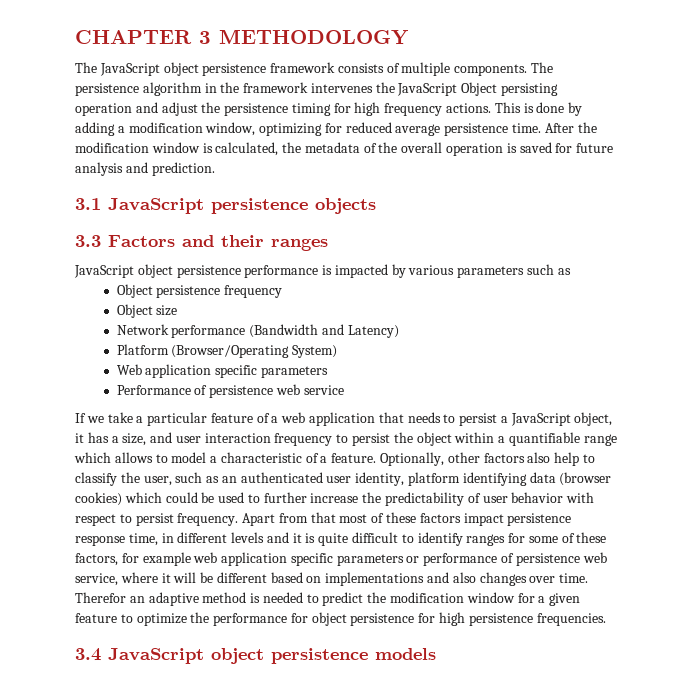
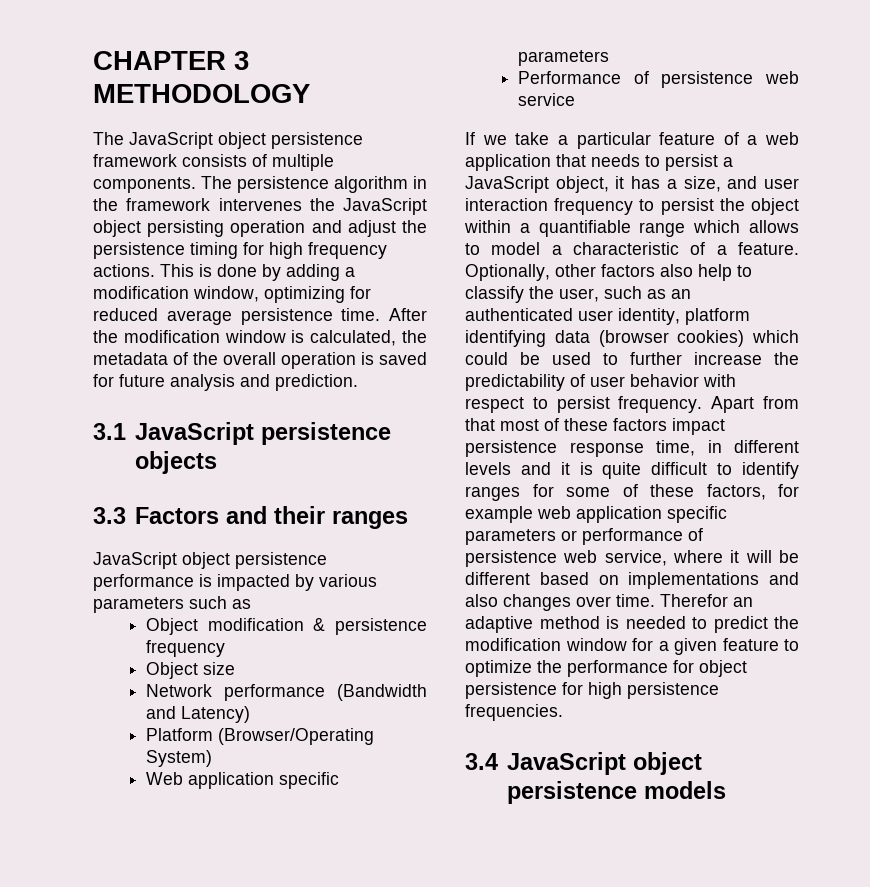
- The persistence algorithm in the framework intervenes the JavaScript Object persisting operation and adjust the persistence timing for high frequency actions.
+ The persistence algorithm in the framework intervenes the JavaScript object persisting operation and adjust the persistence timing for high frequency actions.
- Object persistence frequency
+ Object modification & persistence frequency

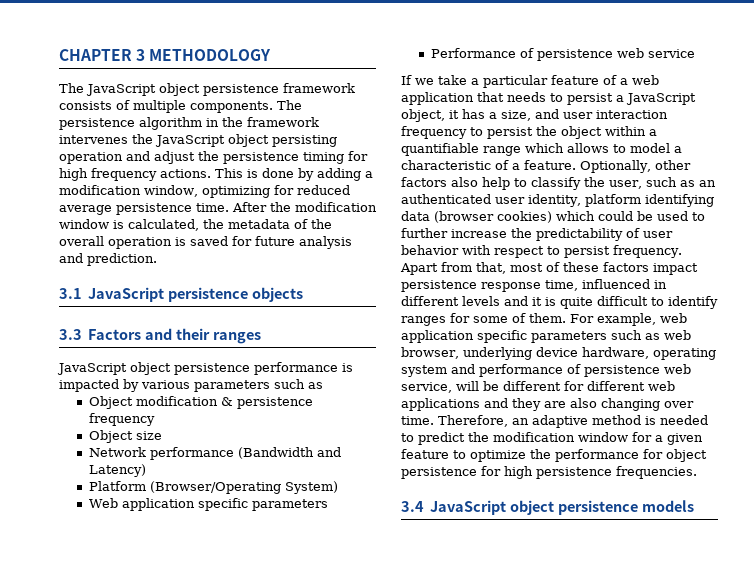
- Apart from that most of these factors impact persistence response time, in different levels and it is quite difficult to identify ranges for some of these factors, for example web application specific parameters or performance of persistence web service, where it will be different based on implementations and also changes over time.
+ Apart from that, most of these factors impact persistence response time, influenced in different levels and it is quite difficult to identify ranges for some of them. For example, web application specific parameters such as web browser, underlying device hardware, operating system and performance of persistence web service, will be different for different web applications and they are also changing over time.
- Therefor an adaptive method is needed to predict the modification window for a given feature to optimize the performance for object persistence for high persistence frequencies.
+ Therefore, an adaptive method is needed to predict the modification window for a given feature to optimize the performance for object persistence for high persistence frequencies.

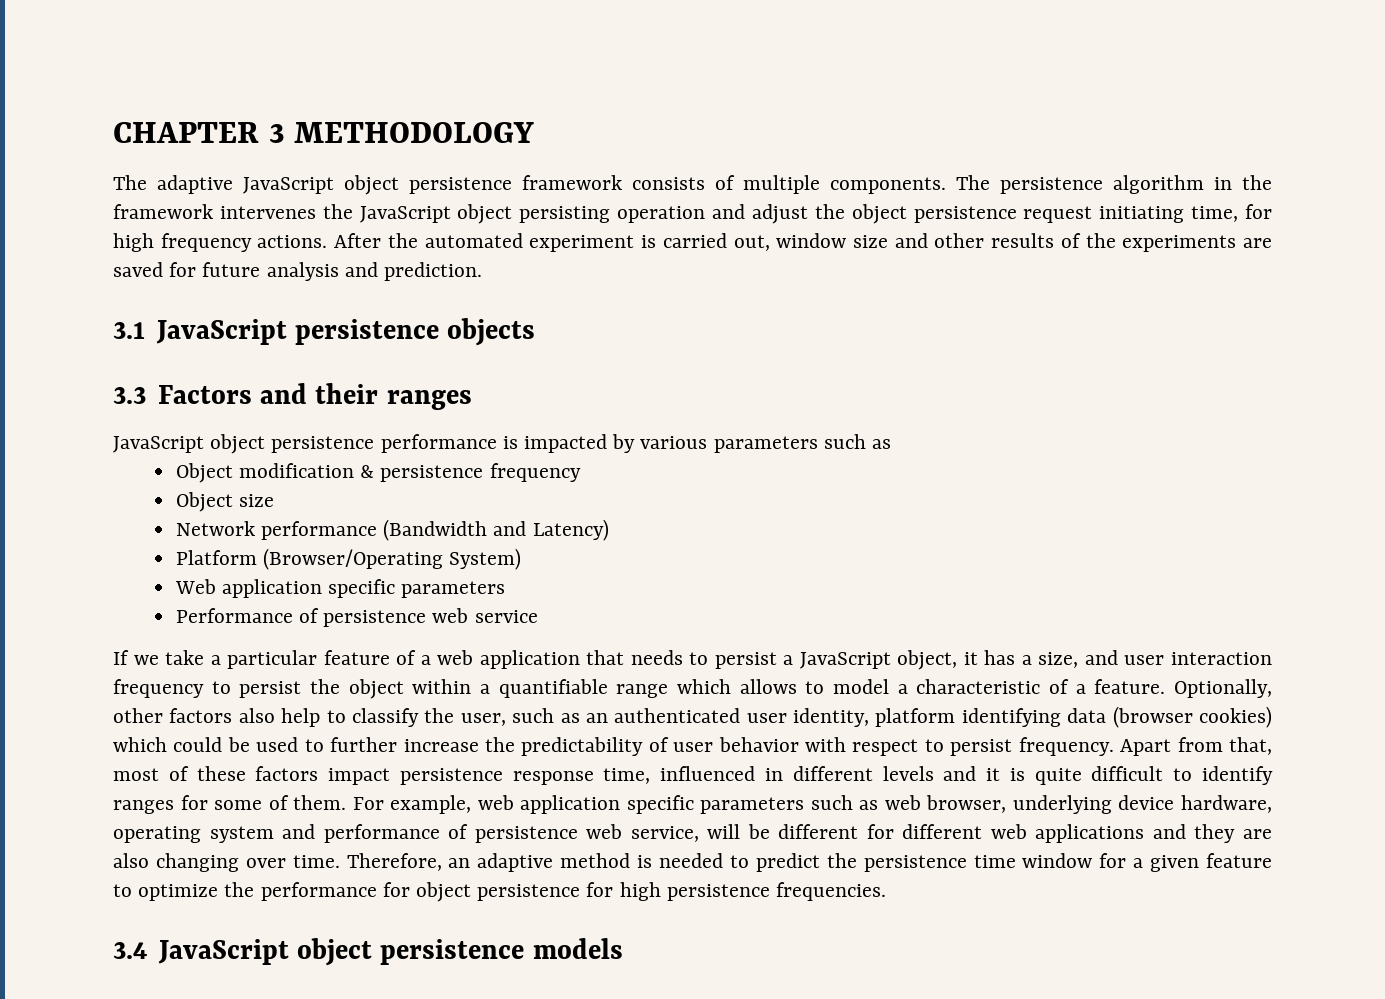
- The JavaScript object persistence framework consists of multiple components.
+ The adaptive JavaScript object persistence framework consists of multiple components.
- The persistence algorithm in the framework intervenes the JavaScript object persisting operation and adjust the persistence timing for high frequency actions. This is done by adding a modification window, optimizing for reduced average persistence time. After the modification window is calculated, the metadata of the overall operation is saved for future analysis and prediction.
+ The persistence algorithm in the framework intervenes the JavaScript object persisting operation and adjust the object persistence request initiating time, for high frequency actions. After the automated experiment is carried out, window size and other results of the experiments are saved for future analysis and prediction.
- Therefore, an adaptive method is needed to predict the modification window for a given feature to optimize the performance for object persistence for high persistence frequencies.
+ Therefore, an adaptive method is needed to predict the persistence time window for a given feature to optimize the performance for object persistence for high persistence frequencies.

